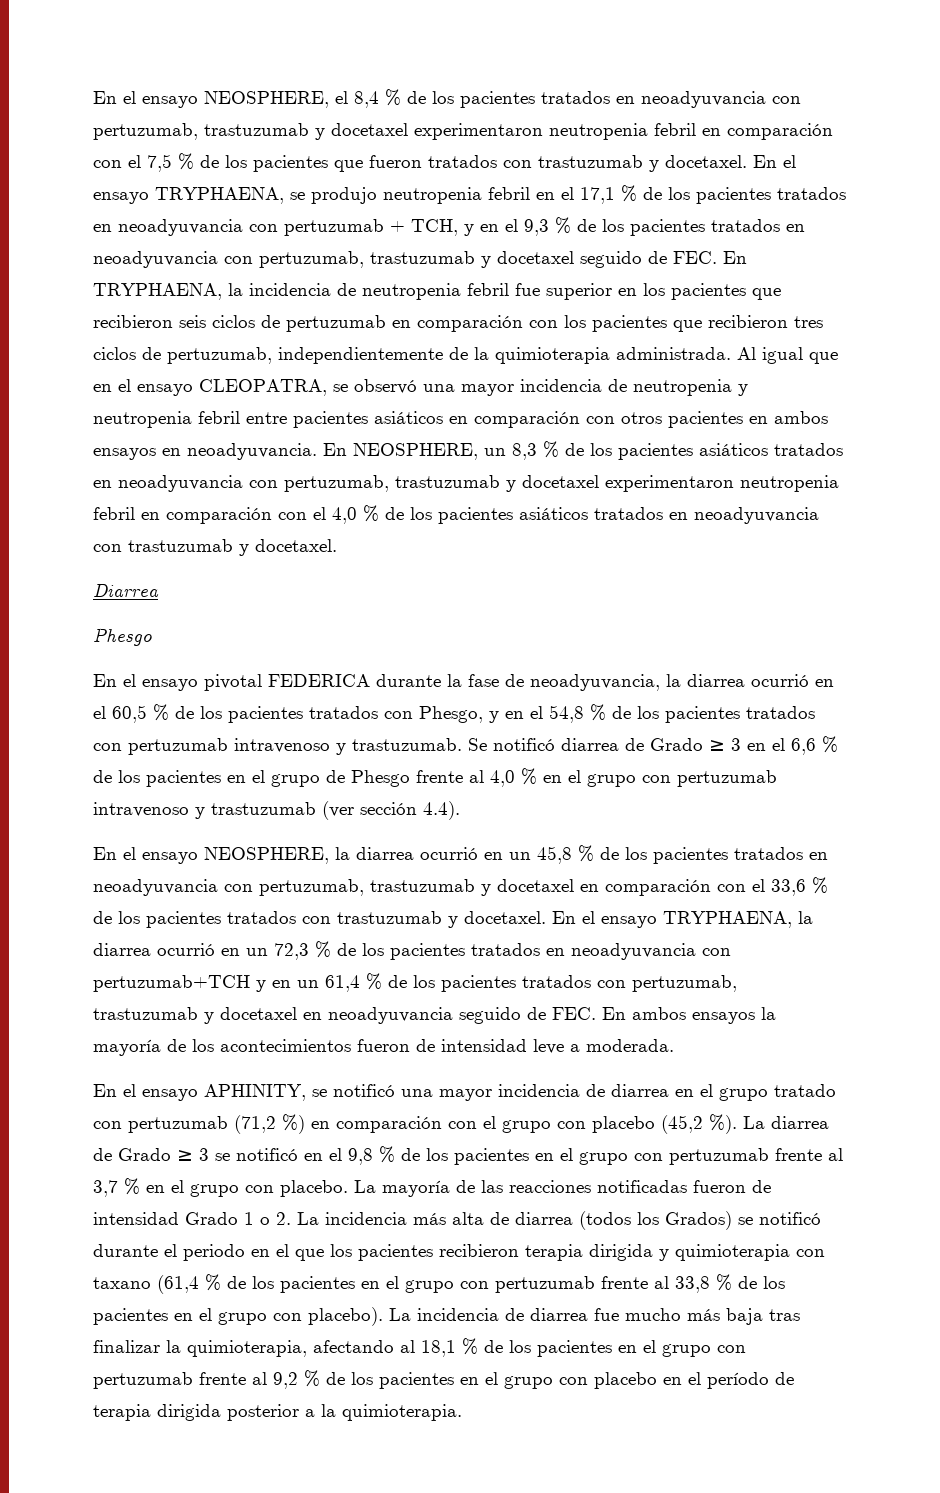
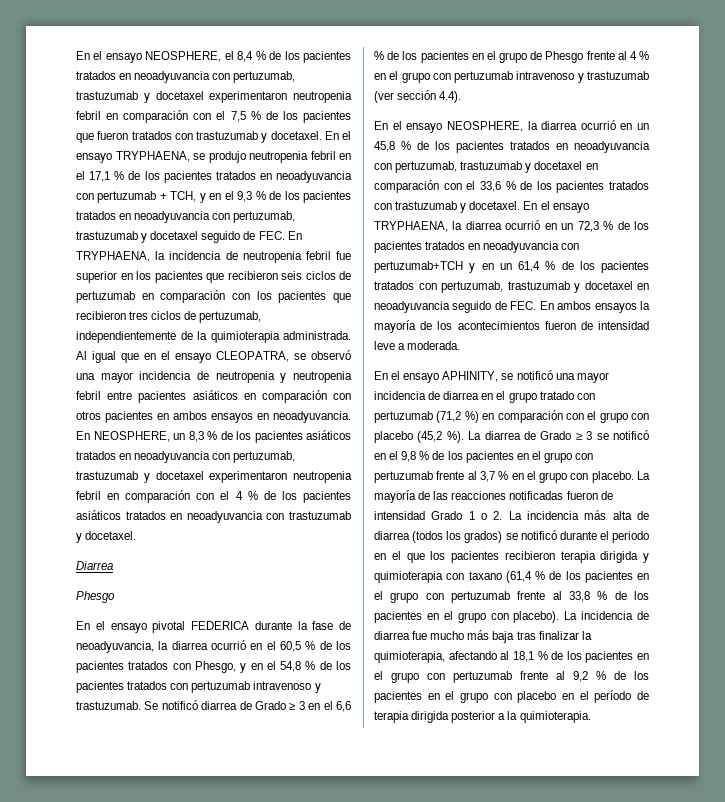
- En NEOSPHERE, un 8,3 % de los pacientes asiáticos tratados en neoadyuvancia con pertuzumab, trastuzumab y docetaxel experimentaron neutropenia febril en comparación con el 4,0 % de los pacientes asiáticos tratados en neoadyuvancia con trastuzumab y docetaxel.
+ En NEOSPHERE, un 8,3 % de los pacientes asiáticos tratados en neoadyuvancia con pertuzumab, trastuzumab y docetaxel experimentaron neutropenia febril en comparación con el 4 % de los pacientes asiáticos tratados en neoadyuvancia con trastuzumab y docetaxel.
- Se notificó diarrea de Grado ≥ 3 en el 6,6 % de los pacientes en el grupo de Phesgo frente al 4,0 % en el grupo con pertuzumab intravenoso y trastuzumab (ver sección 4.4).
+ Se notificó diarrea de Grado ≥ 3 en el 6,6 % de los pacientes en el grupo de Phesgo frente al 4 % en el grupo con pertuzumab intravenoso y trastuzumab (ver sección 4.4).
- La mayoría de las reacciones notificadas fueron de intensidad Grado 1 o 2. La incidencia más alta de diarrea (todos los Grados) se notificó durante el periodo en el que los pacientes recibieron terapia dirigida y quimioterapia con taxano (61,4 % de los pacientes en el grupo con pertuzumab frente al 33,8 % de los pacientes en el grupo con placebo).
+ La mayoría de las reacciones notificadas fueron de intensidad Grado 1 o 2. La incidencia más alta de diarrea (todos los grados) se notificó durante el periodo en el que los pacientes recibieron terapia dirigida y quimioterapia con taxano (61,4 % de los pacientes en el grupo con pertuzumab frente al 33,8 % de los pacientes en el grupo con placebo).

